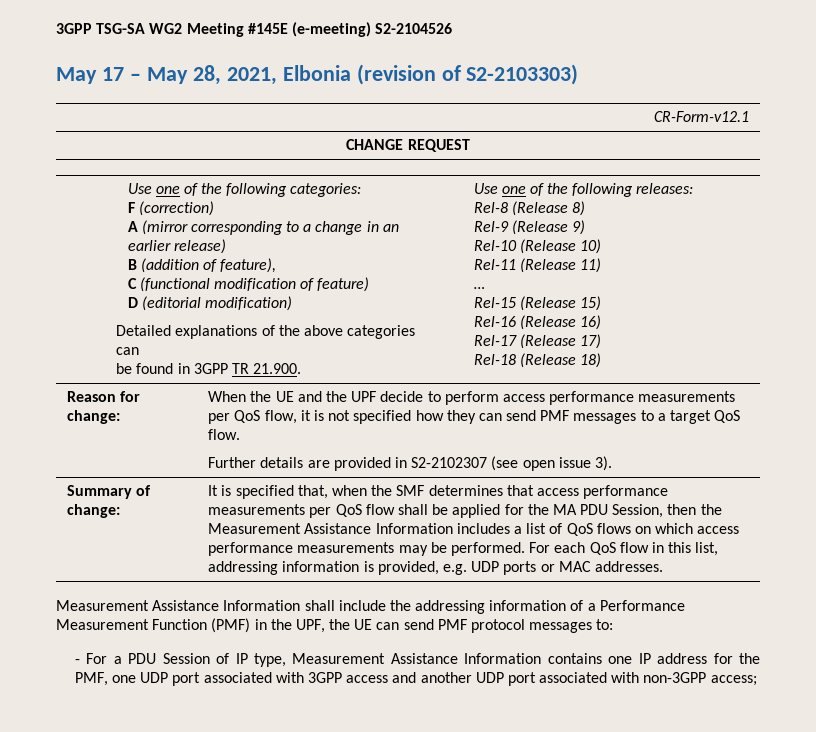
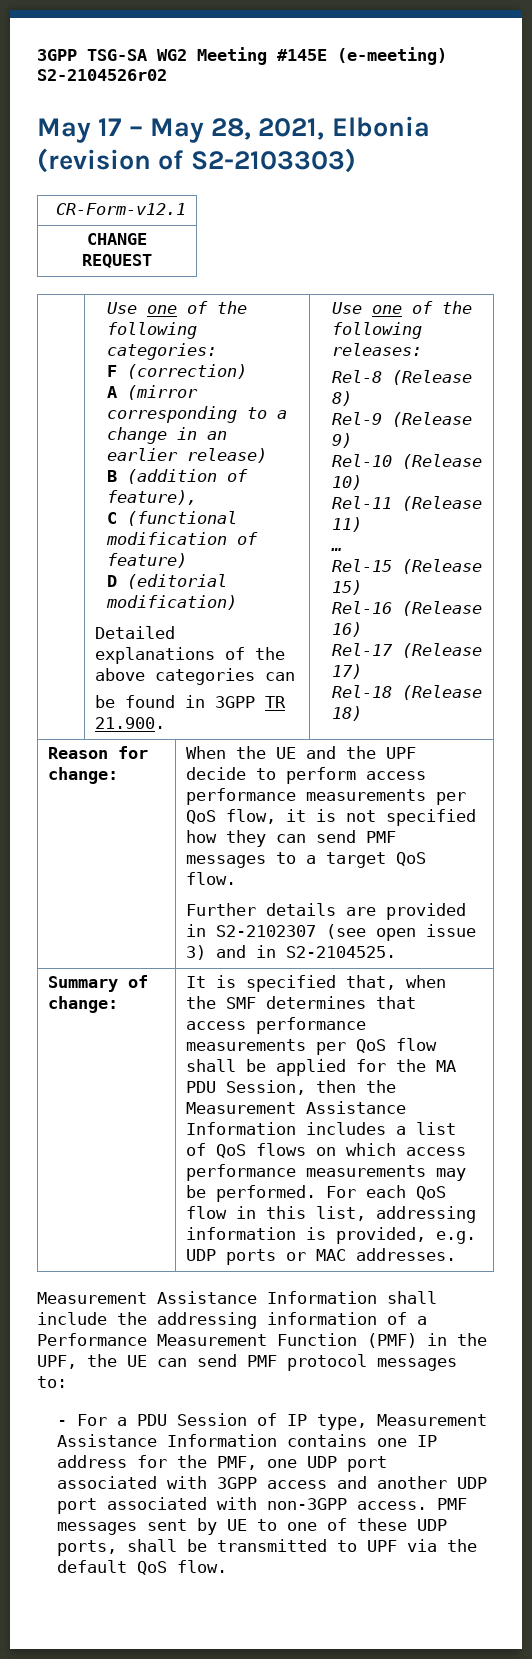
- 3GPP TSG-SA WG2 Meeting #145E (e-meeting) S2-2104526
+ 3GPP TSG-SA WG2 Meeting #145E (e-meeting) S2-2104526r02
- Further details are provided in S2-2102307 (see open issue 3).
+ Further details are provided in S2-2102307 (see open issue 3) and in S2-2104525.
- - For a PDU Session of IP type, Measurement Assistance Information contains one IP address for the PMF, one UDP port associated with 3GPP access and another UDP port associated with non-3GPP access;
+ - For a PDU Session of IP type, Measurement Assistance Information contains one IP address for the PMF, one UDP port associated with 3GPP access and another UDP port associated with non-3GPP access. PMF messages sent by UE to one of these UDP ports, shall be transmitted to UPF via the default QoS flow.

